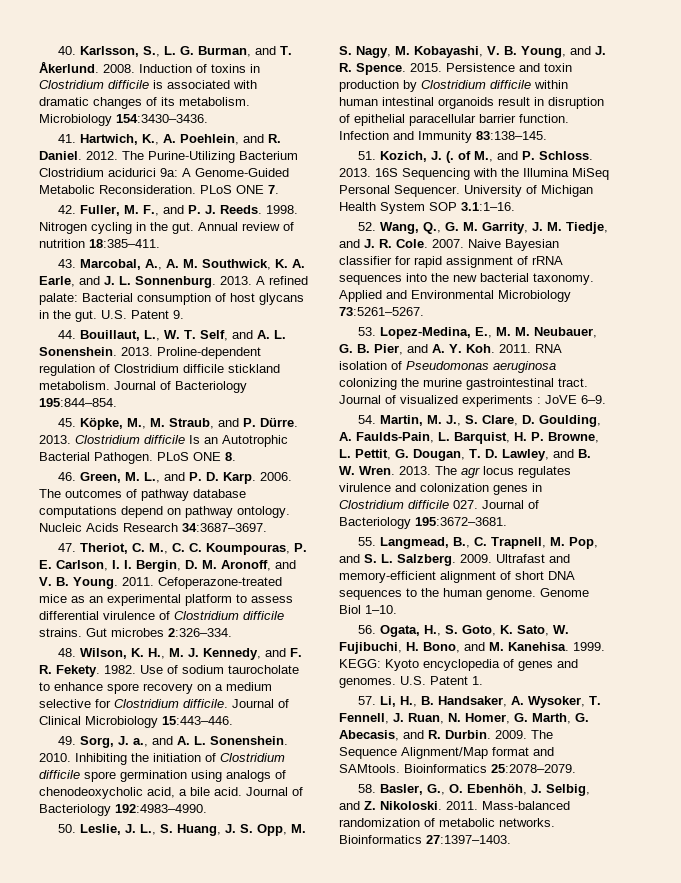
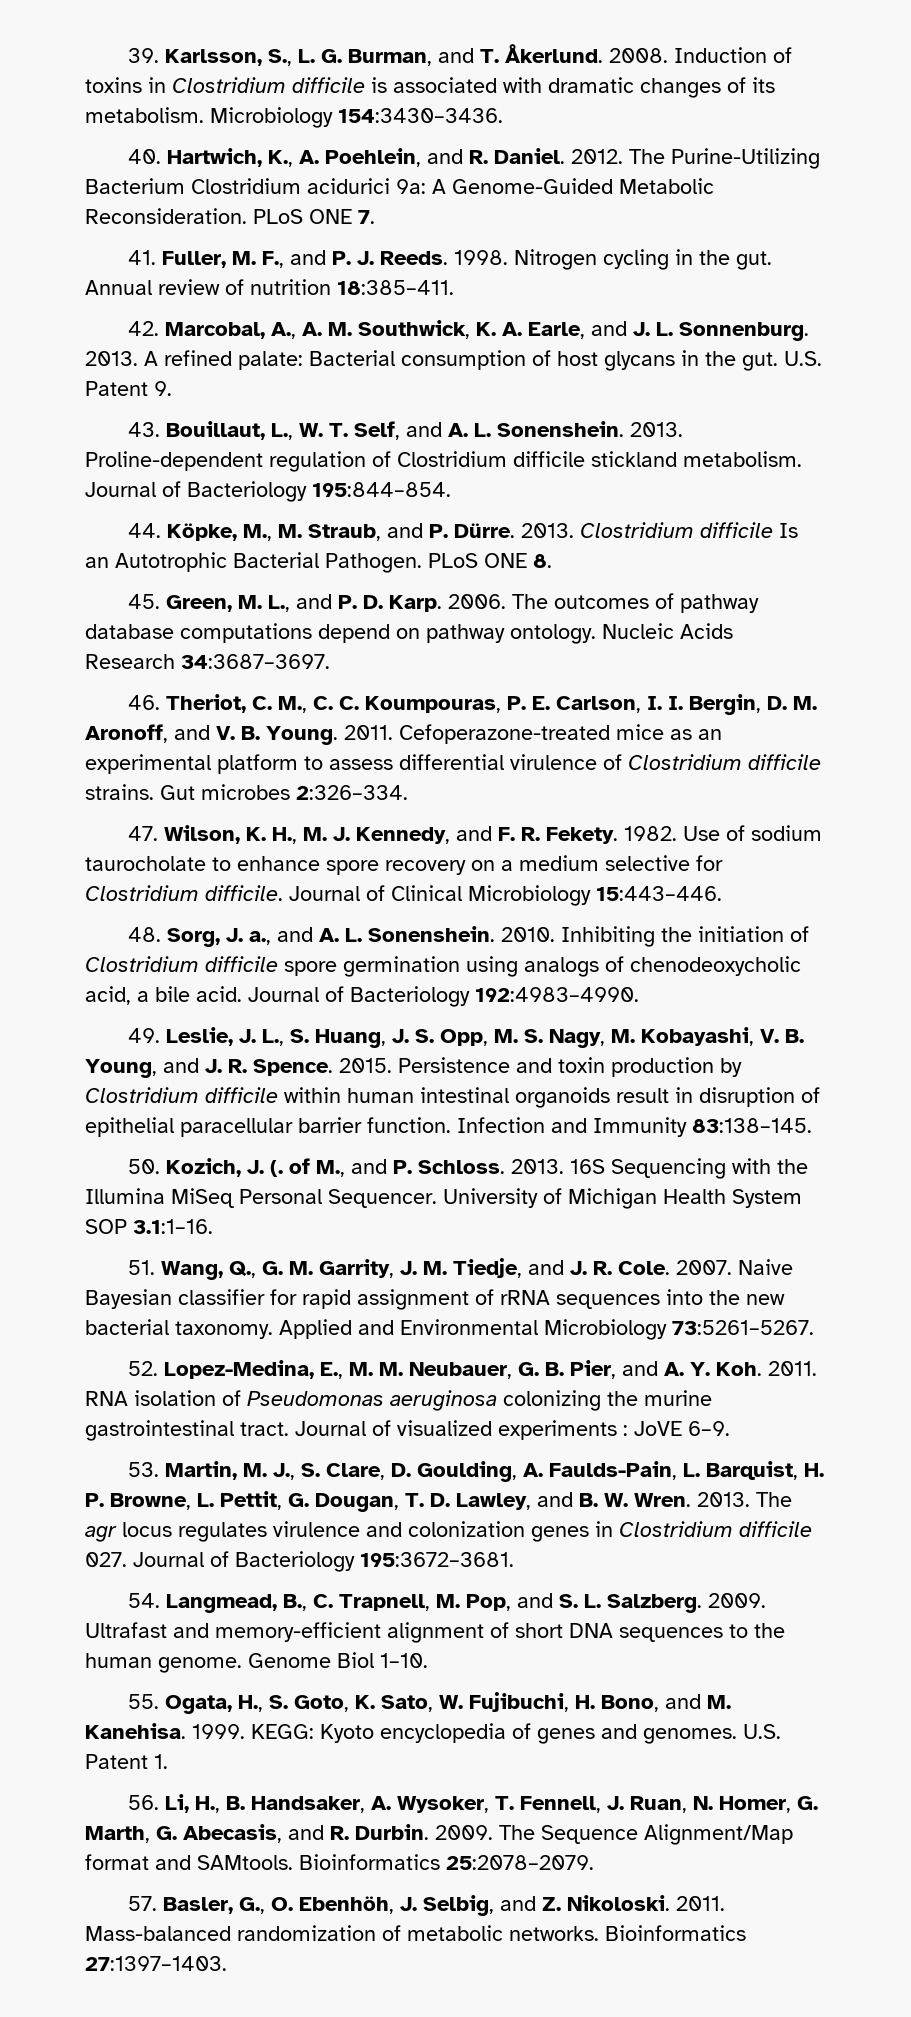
- 40. Karlsson, S., L. G. Burman, and T. Åkerlund.
+ 39. Karlsson, S., L. G. Burman, and T. Åkerlund.
- 41. Hartwich, K., A. Poehlein, and R. Daniel.
+ 40. Hartwich, K., A. Poehlein, and R. Daniel.
- 42. Fuller, M. F., and P. J. Reeds.
+ 41. Fuller, M. F., and P. J. Reeds.
- 43. Marcobal, A., A. M. Southwick, K. A. Earle, and J. L. Sonnenburg.
+ 42. Marcobal, A., A. M. Southwick, K. A. Earle, and J. L. Sonnenburg.
- 44. Bouillaut, L., W. T. Self, and A. L. Sonenshein.
+ 43. Bouillaut, L., W. T. Self, and A. L. Sonenshein.
- 45. Köpke, M., M. Straub, and P. Dürre.
+ 44. Köpke, M., M. Straub, and P. Dürre.
- 46. Green, M. L., and P. D. Karp.
+ 45. Green, M. L., and P. D. Karp.
- 47. Theriot, C. M., C. C. Koumpouras, P. E. Carlson, I. I. Bergin, D. M. Aronoff, and V. B. Young.
+ 46. Theriot, C. M., C. C. Koumpouras, P. E. Carlson, I. I. Bergin, D. M. Aronoff, and V. B. Young.
- 48. Wilson, K. H., M. J. Kennedy, and F. R. Fekety.
+ 47. Wilson, K. H., M. J. Kennedy, and F. R. Fekety.
- 49. Sorg, J. a., and A. L. Sonenshein.
+ 48. Sorg, J. a., and A. L. Sonenshein.
- 50. Leslie, J. L., S. Huang, J. S. Opp, M. S. Nagy, M. Kobayashi, V. B. Young, and J. R. Spence.
+ 49. Leslie, J. L., S. Huang, J. S. Opp, M. S. Nagy, M. Kobayashi, V. B. Young, and J. R. Spence.
- 51. Kozich, J. (. of M., and P. Schloss.
+ 50. Kozich, J. (. of M., and P. Schloss.
- 52. Wang, Q., G. M. Garrity, J. M. Tiedje, and J. R. Cole.
+ 51. Wang, Q., G. M. Garrity, J. M. Tiedje, and J. R. Cole.
- 53. Lopez-Medina, E., M. M. Neubauer, G. B. Pier, and A. Y. Koh. 2011.
+ 52. Lopez-Medina, E., M. M. Neubauer, G. B. Pier, and A. Y. Koh. 2011.
- 54. Martin, M. J., S. Clare, D. Goulding, A. Faulds-Pain, L. Barquist, H. P. Browne, L. Pettit, G. Dougan, T. D. Lawley, and B. W. Wren.
+ 53. Martin, M. J., S. Clare, D. Goulding, A. Faulds-Pain, L. Barquist, H. P. Browne, L. Pettit, G. Dougan, T. D. Lawley, and B. W. Wren.
- 55. Langmead, B., C. Trapnell, M. Pop, and S. L. Salzberg.
+ 54. Langmead, B., C. Trapnell, M. Pop, and S. L. Salzberg.
- 56. Ogata, H., S. Goto, K. Sato, W. Fujibuchi, H. Bono, and M. Kanehisa.
+ 55. Ogata, H., S. Goto, K. Sato, W. Fujibuchi, H. Bono, and M. Kanehisa.
- 57. Li, H., B. Handsaker, A. Wysoker, T. Fennell, J. Ruan, N. Homer, G. Marth, G. Abecasis, and R. Durbin.
+ 56. Li, H., B. Handsaker, A. Wysoker, T. Fennell, J. Ruan, N. Homer, G. Marth, G. Abecasis, and R. Durbin.
- 58. Basler, G., O. Ebenhöh, J. Selbig, and Z. Nikoloski.
+ 57. Basler, G., O. Ebenhöh, J. Selbig, and Z. Nikoloski.

